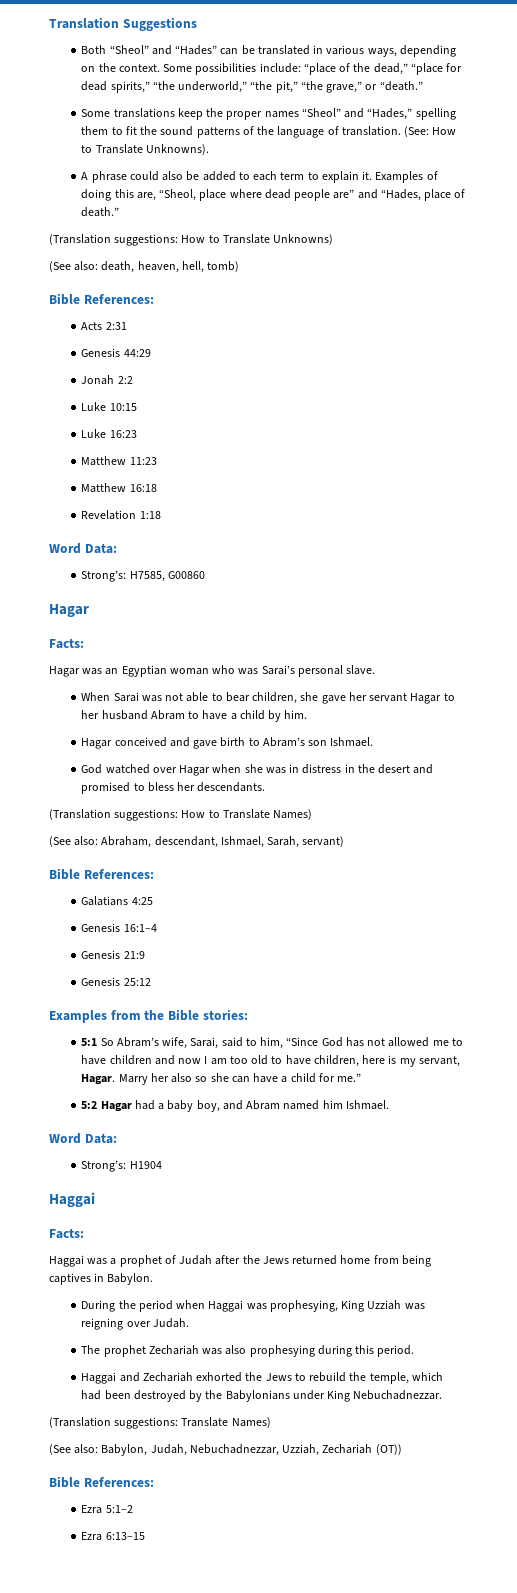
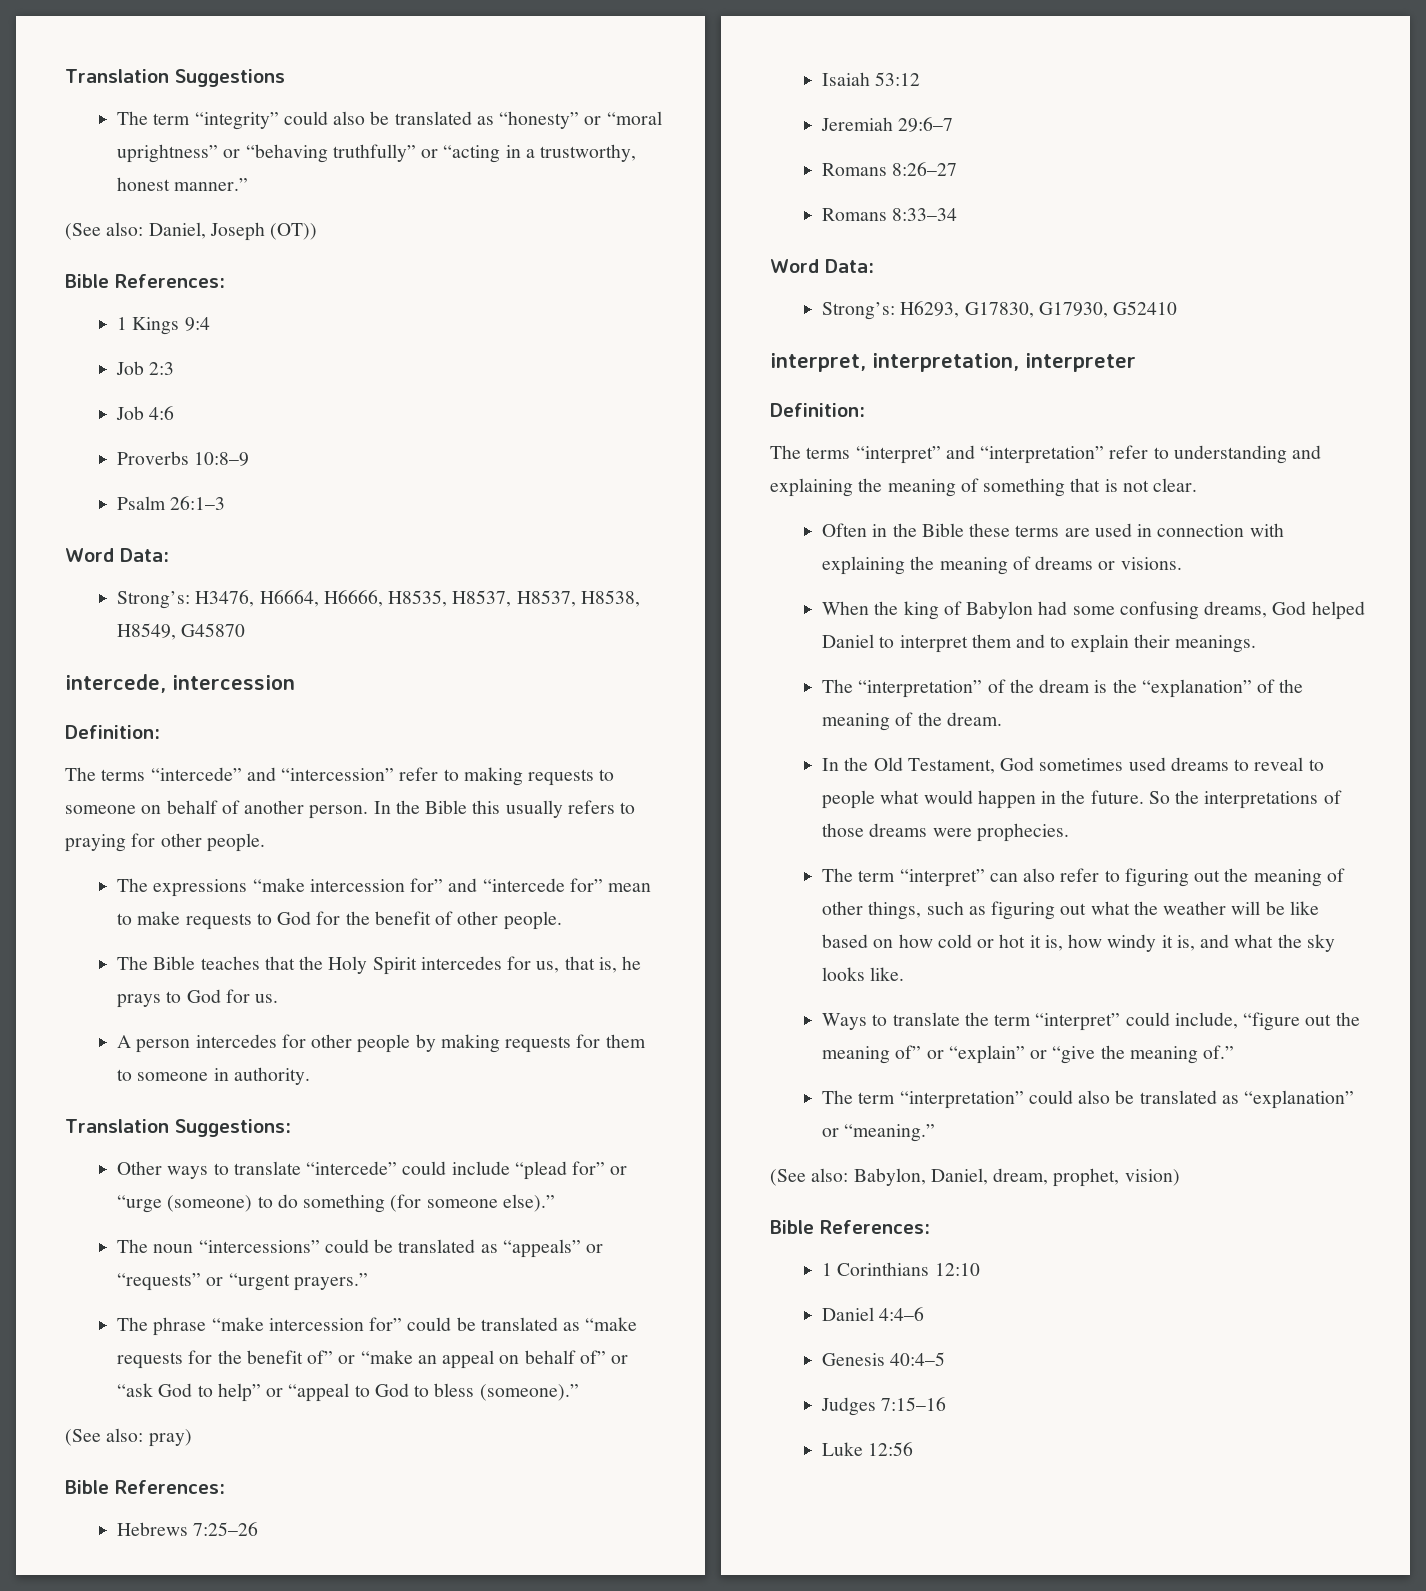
- Both “Sheol” and “Hades” can be translated in various ways, depending on the context. Some possibilities include: “place of the dead,” “place for dead spirits,” “the underworld,” “the pit,” “the grave,” or “death.”
- Some translations keep the proper names “Sheol” and “Hades,” spelling them to fit the sound patterns of the language of translation. (See: How to Translate Unknowns).
- A phrase could also be added to each term to explain it. Examples of doing this are, “Sheol, place where dead people are” and “Hades, place of death.”
- (Translation suggestions: How to Translate Unknowns)
- (See also: death, heaven, hell, tomb)
+ The term “integrity” could also be translated as “honesty” or “moral uprightness” or “behaving truthfully” or “acting in a trustworthy, honest manner.”
+ (See also: Daniel, Joseph (OT))
  Bible References:
- Acts 2:31
- Genesis 44:29
- Jonah 2:2
- Luke 10:15
- Luke 16:23
- Matthew 11:23
- Matthew 16:18
- Revelation 1:18
+ 1 Kings 9:4
+ Job 2:3
+ Job 4:6
+ Proverbs 10:8–9
+ Psalm 26:1–3
  Word Data:
- Strong’s: H7585, G00860
- Hagar
- Facts:
- Hagar was an Egyptian woman who was Sarai’s personal slave.
- When Sarai was not able to bear children, she gave her servant Hagar to her husband Abram to have a child by him.
- Hagar conceived and gave birth to Abram’s son Ishmael.
- God watched over Hagar when she was in distress in the desert and promised to bless her descendants.
- (Translation suggestions: How to Translate Names)
- (See also: Abraham, descendant, Ishmael, Sarah, servant)
+ Strong’s: H3476, H6664, H6666, H8535, H8537, H8537, H8538, H8549, G45870
+ intercede, intercession
+ Definition:
+ The terms “intercede” and “intercession” refer to making requests to someone on behalf of another person. In the Bible this usually refers to praying for other people.
+ The expressions “make intercession for” and “intercede for” mean to make requests to God for the benefit of other people.
+ The Bible teaches that the Holy Spirit intercedes for us, that is, he prays to God for us.
+ A person intercedes for other people by making requests for them to someone in authority.
+ Translation Suggestions:
+ Other ways to translate “intercede” could include “plead for” or “urge (someone) to do something (for someone else).”
+ The noun “intercessions” could be translated as “appeals” or “requests” or “urgent prayers.”
+ The phrase “make intercession for” could be translated as “make requests for the benefit of” or “make an appeal on behalf of” or “ask God to help” or “appeal to God to bless (someone).”
+ (See also: pray)
  Bible References:
- Galatians 4:25
- Genesis 16:1–4
- Genesis 21:9
- Genesis 25:12
- Examples from the Bible stories:
- 5:1 So Abram’s wife, Sarai, said to him, “Since God has not allowed me to have children and now I am too old to have children, here is my servant, Hagar. Marry her also so she can have a child for me.”
- 5:2 Hagar had a baby boy, and Abram named him Ishmael.
+ Hebrews 7:25–26
+ Isaiah 53:12
+ Jeremiah 29:6–7
+ Romans 8:26–27
+ Romans 8:33–34
  Word Data:
- Strong’s: H1904
- Haggai
- Facts:
- Haggai was a prophet of Judah after the Jews returned home from being captives in Babylon.
- During the period when Haggai was prophesying, King Uzziah was reigning over Judah.
- The prophet Zechariah was also prophesying during this period.
- Haggai and Zechariah exhorted the Jews to rebuild the temple, which had been destroyed by the Babylonians under King Nebuchadnezzar.
- (Translation suggestions: Translate Names)
- (See also: Babylon, Judah, Nebuchadnezzar, Uzziah, Zechariah (OT))
+ Strong’s: H6293, G17830, G17930, G52410
+ interpret, interpretation, interpreter
+ Definition:
+ The terms “interpret” and “interpretation” refer to understanding and explaining the meaning of something that is not clear.
+ Often in the Bible these terms are used in connection with explaining the meaning of dreams or visions.
+ When the king of Babylon had some confusing dreams, God helped Daniel to interpret them and to explain their meanings.
+ The “interpretation” of the dream is the “explanation” of the meaning of the dream.
+ In the Old Testament, God sometimes used dreams to reveal to people what would happen in the future. So the interpretations of those dreams were prophecies.
+ The term “interpret” can also refer to figuring out the meaning of other things, such as figuring out what the weather will be like based on how cold or hot it is, how windy it is, and what the sky looks like.
+ Ways to translate the term “interpret” could include, “figure out the meaning of” or “explain” or “give the meaning of.”
+ The term “interpretation” could also be translated as “explanation” or “meaning.”
+ (See also: Babylon, Daniel, dream, prophet, vision)
  Bible References:
- Ezra 5:1–2
- Ezra 6:13–15
+ 1 Corinthians 12:10
+ Daniel 4:4–6
+ Genesis 40:4–5
+ Judges 7:15–16
+ Luke 12:56

